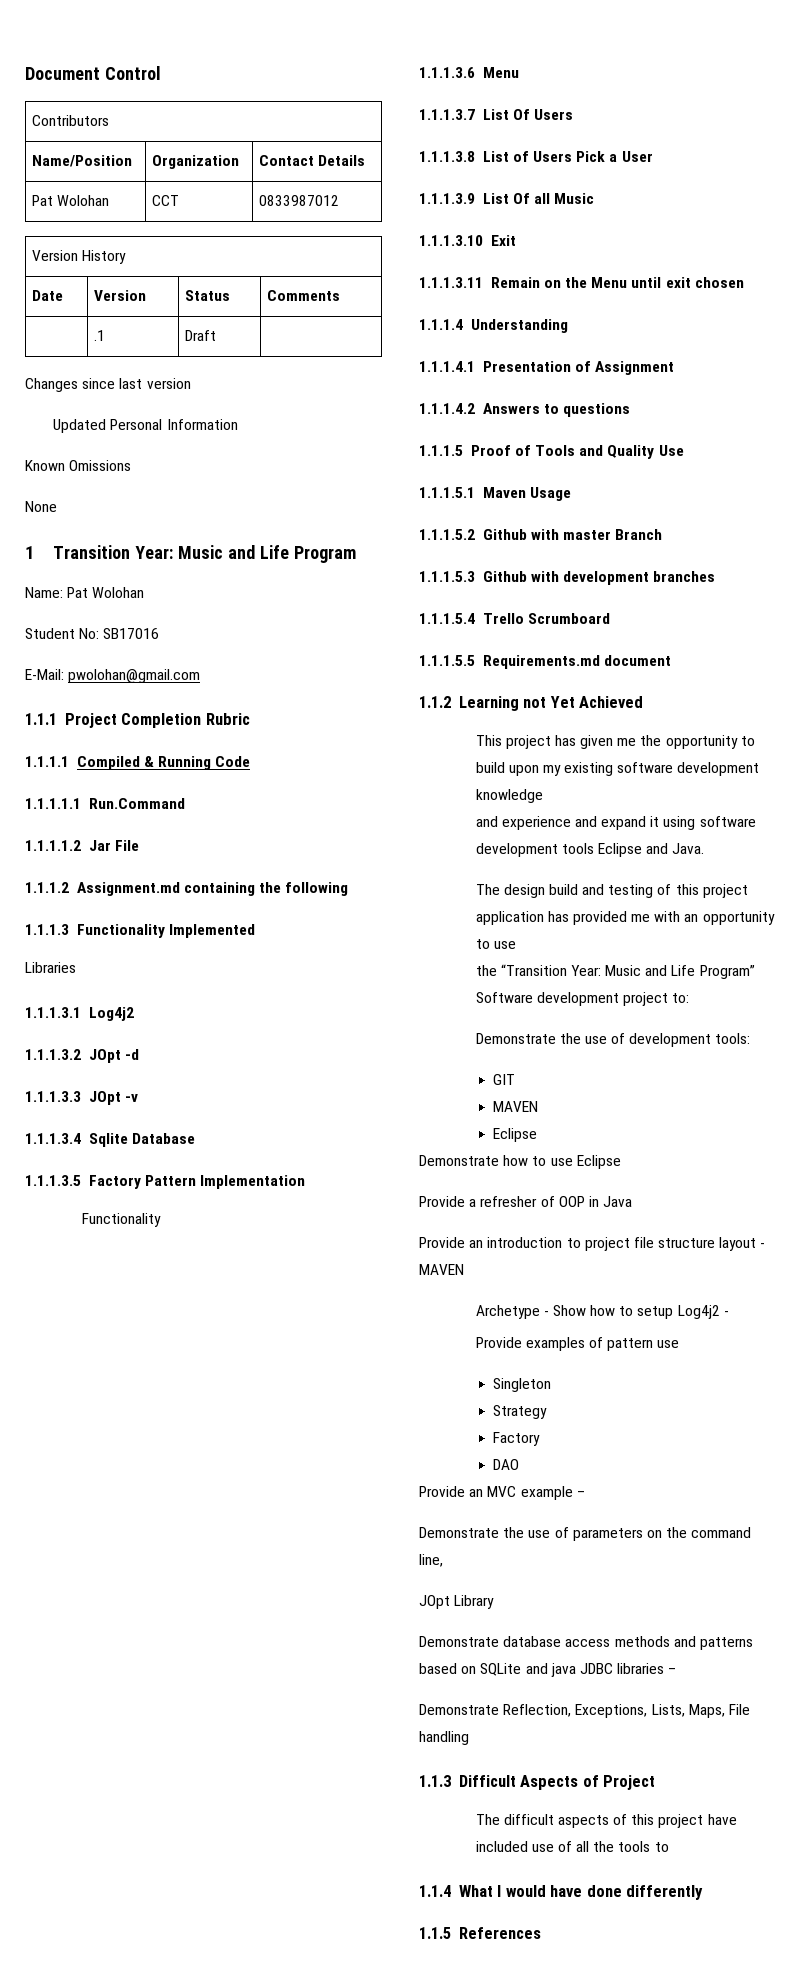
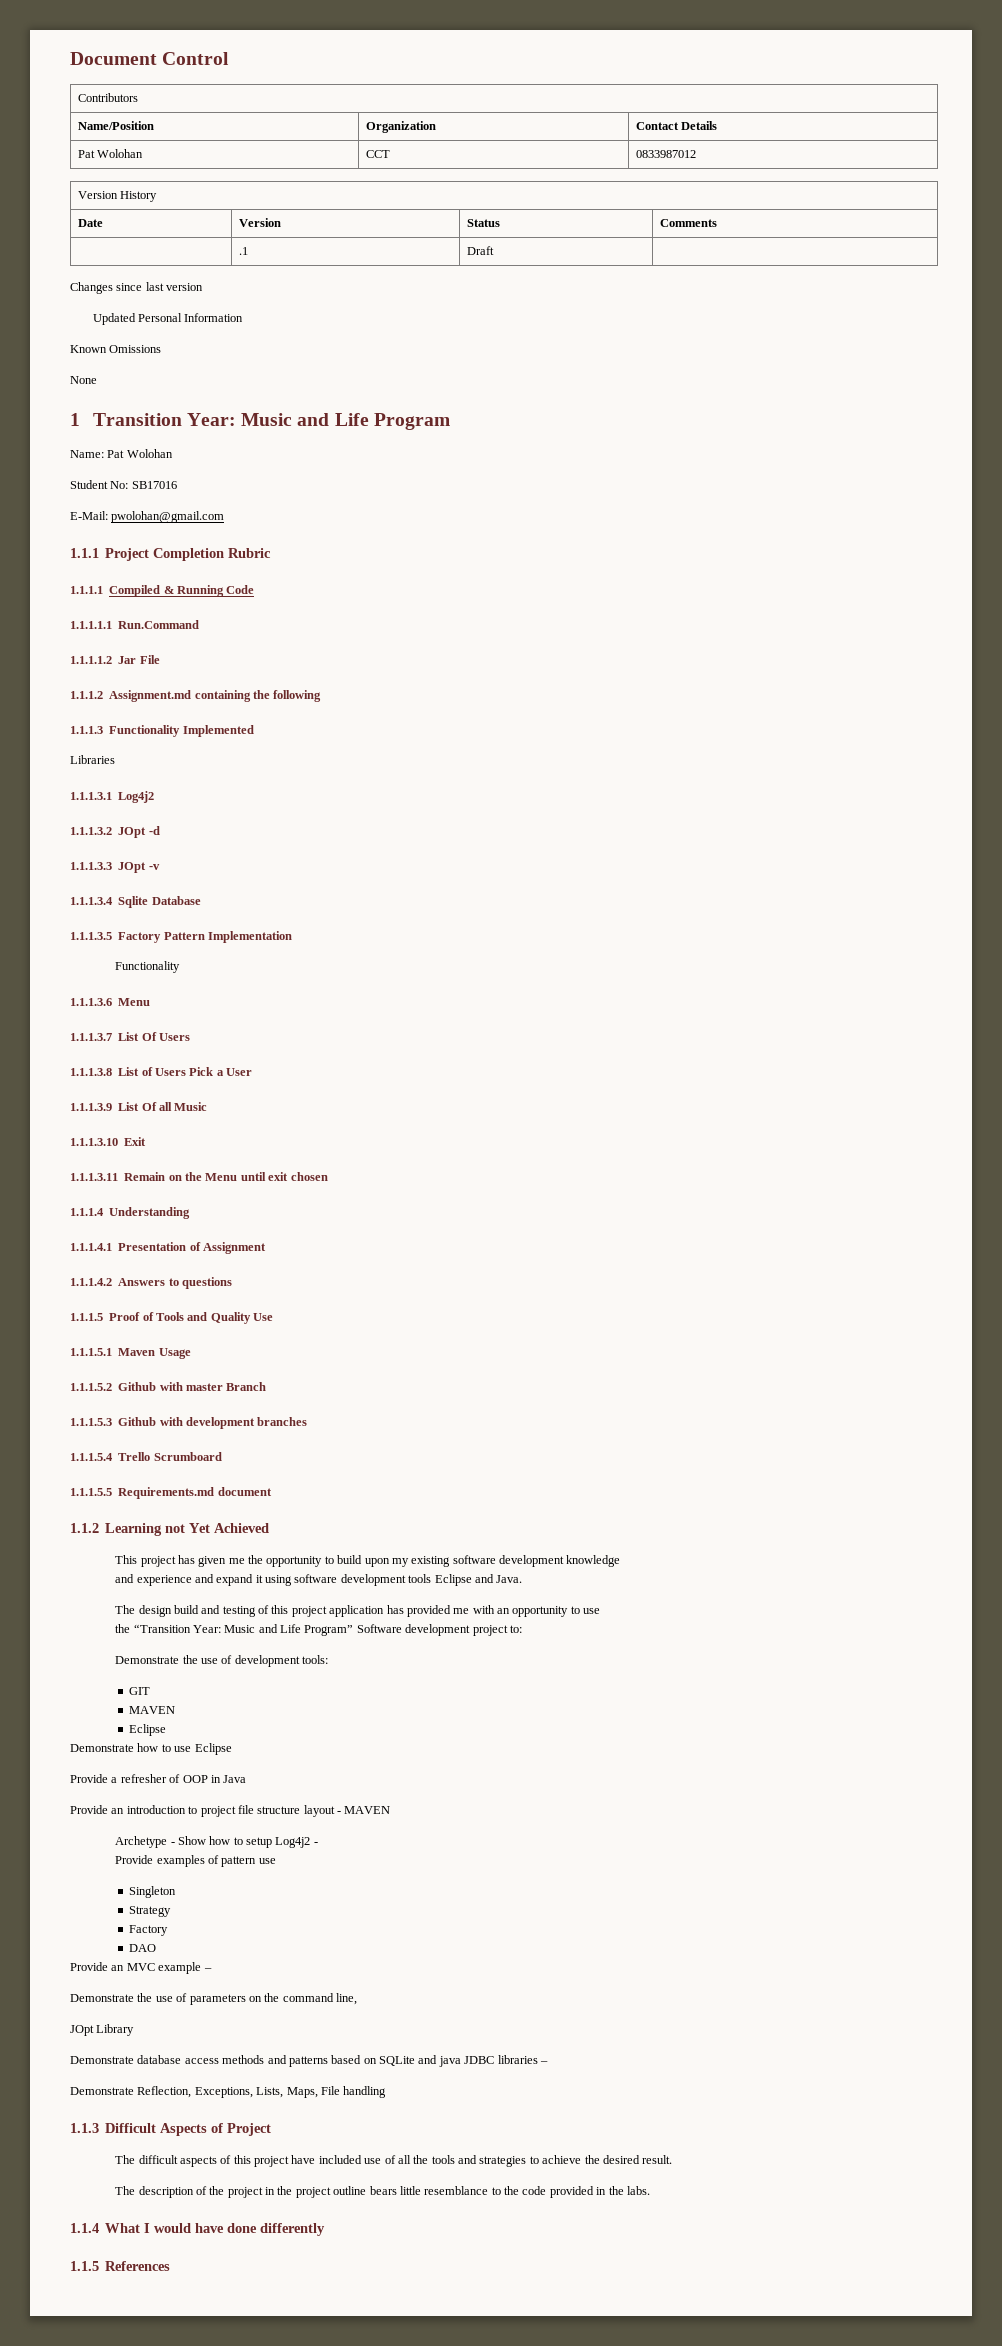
- The difficult aspects of this project have included use of all the tools to
+ The difficult aspects of this project have included use of all the tools and strategies to achieve the desired result.
+ The description of the project in the project outline bears little resemblance to the code provided in the labs.

